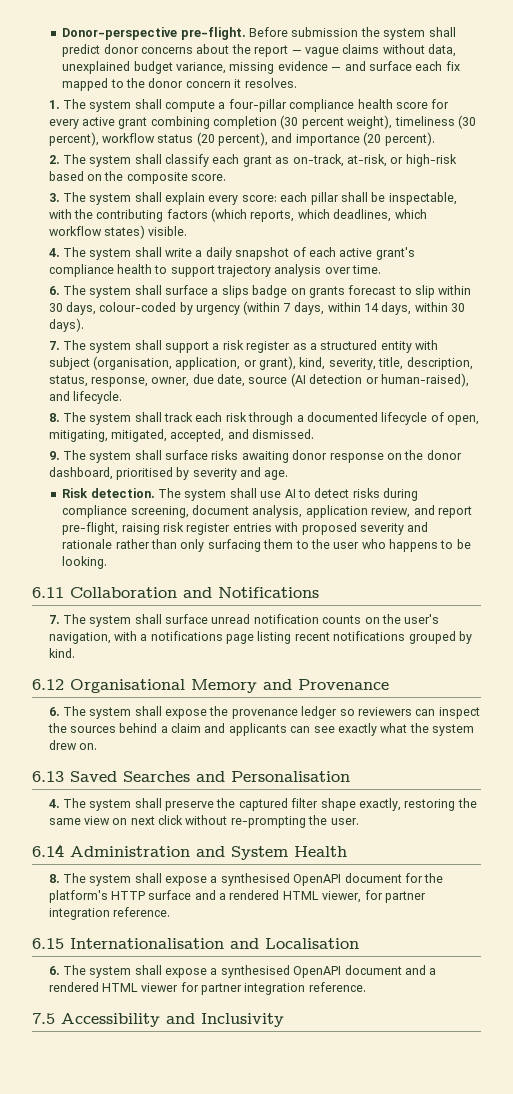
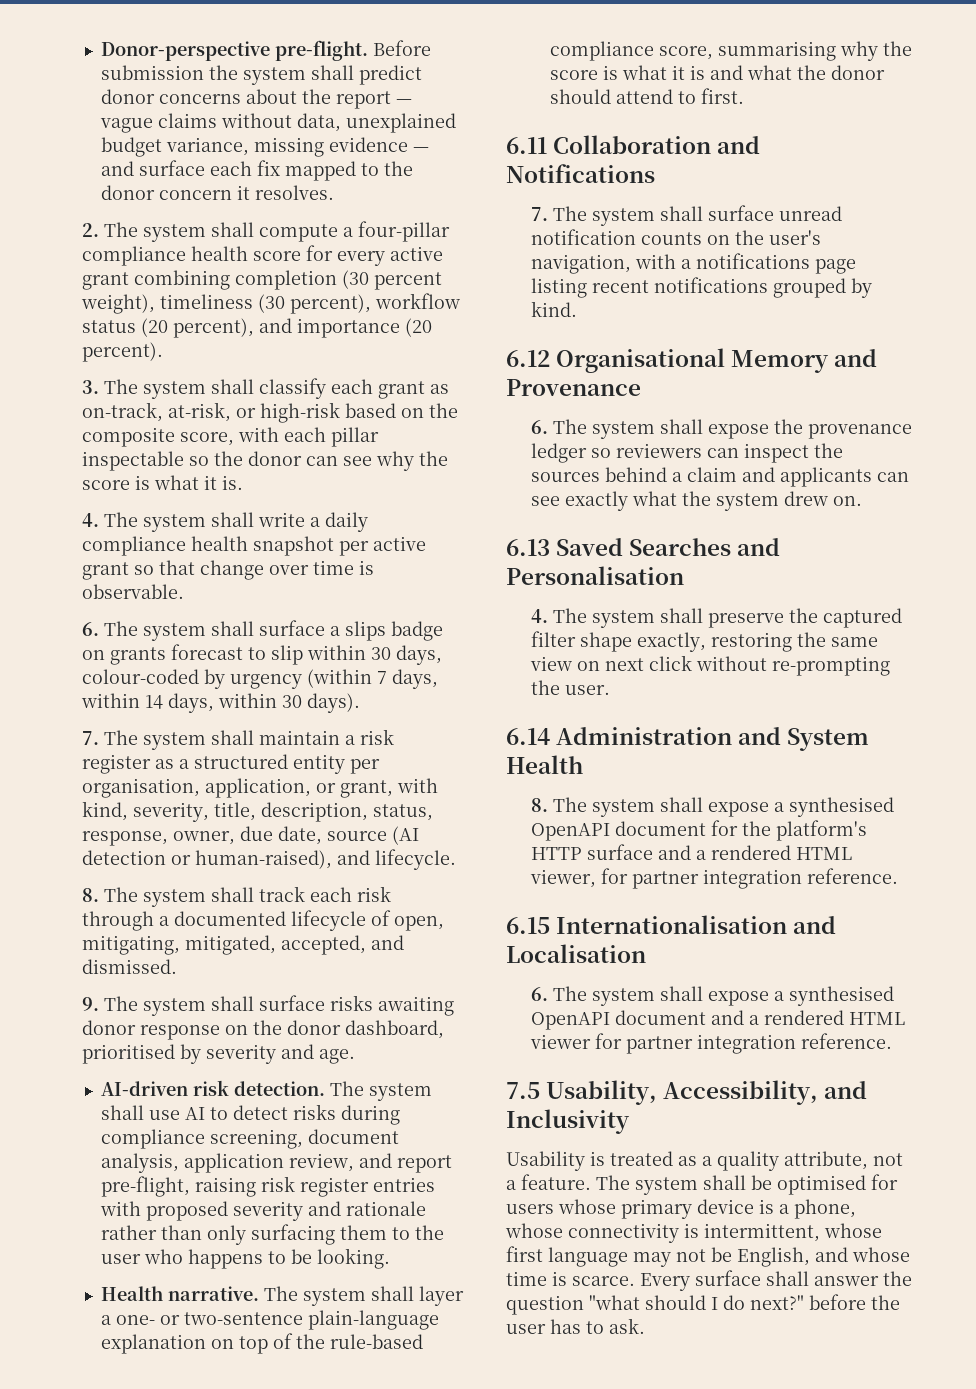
- 1. The system shall compute a four-pillar compliance health score for every active grant combining completion (30 percent weight), timeliness (30 percent), workflow status (20 percent), and importance (20 percent).
+ 2. The system shall compute a four-pillar compliance health score for every active grant combining completion (30 percent weight), timeliness (30 percent), workflow status (20 percent), and importance (20 percent).
- 2. The system shall classify each grant as on-track, at-risk, or high-risk based on the composite score.
- 3. The system shall explain every score: each pillar shall be inspectable, with the contributing factors (which reports, which deadlines, which workflow states) visible.
+ 3. The system shall classify each grant as on-track, at-risk, or high-risk based on the composite score, with each pillar inspectable so the donor can see why the score is what it is.
- 4. The system shall write a daily snapshot of each active grant's compliance health to support trajectory analysis over time.
+ 4. The system shall write a daily compliance health snapshot per active grant so that change over time is observable.
- 7. The system shall support a risk register as a structured entity with subject (organisation, application, or grant), kind, severity, title, description, status, response, owner, due date, source (AI detection or human-raised), and lifecycle.
+ 7. The system shall maintain a risk register as a structured entity per organisation, application, or grant, with kind, severity, title, description, status, response, owner, due date, source (AI detection or human-raised), and lifecycle.
- Risk detection.
+ AI-driven risk detection.
+ Health narrative. The system shall layer a one- or two-sentence plain-language explanation on top of the rule-based compliance score, summarising why the score is what it is and what the donor should attend to first.
- 7.5 Accessibility and Inclusivity
+ 7.5 Usability, Accessibility, and Inclusivity
+ Usability is treated as a quality attribute, not a feature. The system shall be optimised for users whose primary device is a phone, whose connectivity is intermittent, whose first language may not be English, and whose time is scarce. Every surface shall answer the question "what should I do next?" before the user has to ask.

